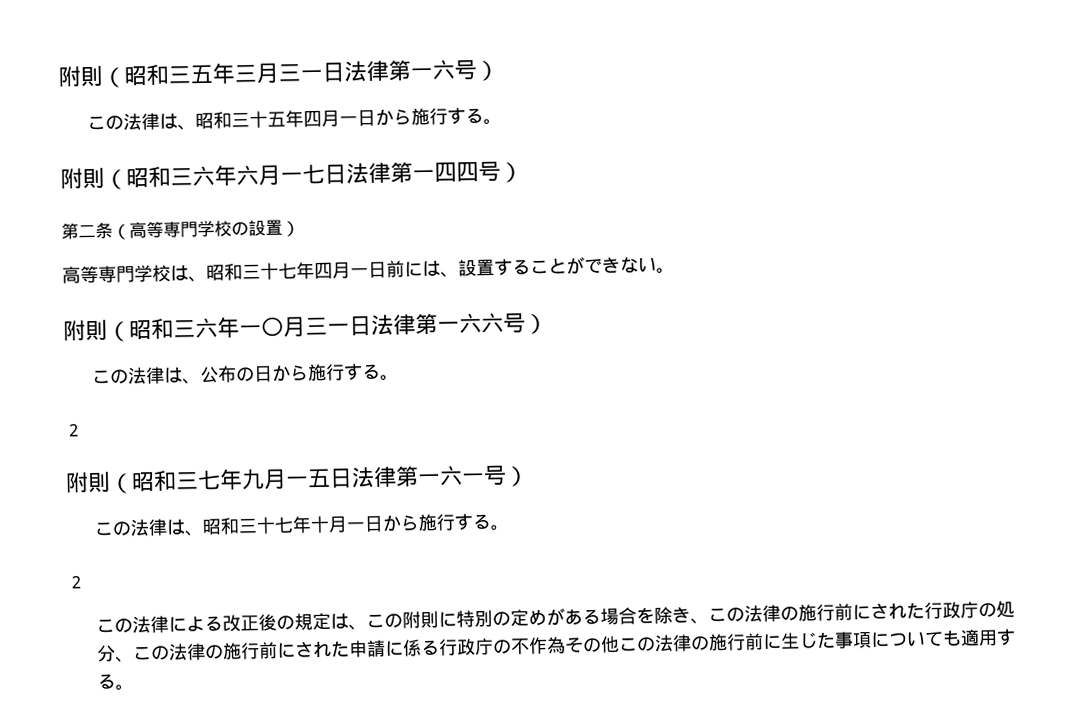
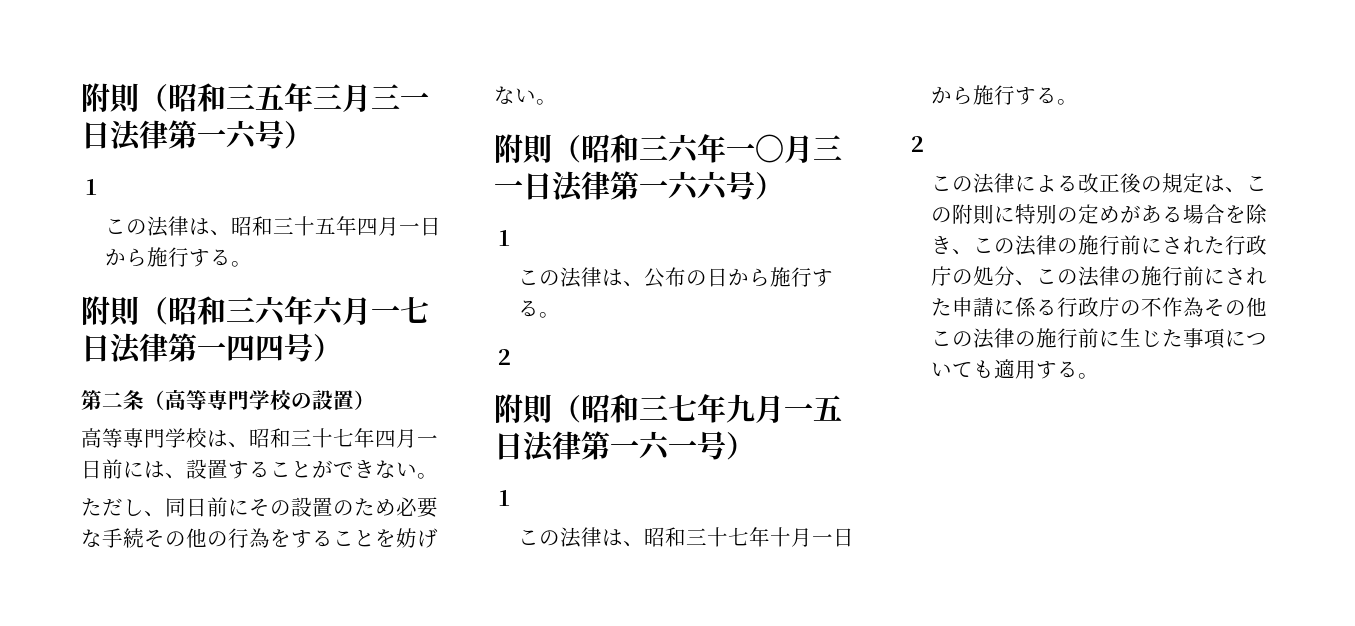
  附則（昭和三五年三月三一日法律第一六号）
+ １
+ ただし、同日前にその設置のため必要な手続その他の行為をすることを妨げない。
  附則（昭和三六年一〇月三一日法律第一六六号）
+ １
  附則（昭和三七年九月一五日法律第一六一号）
+ １

